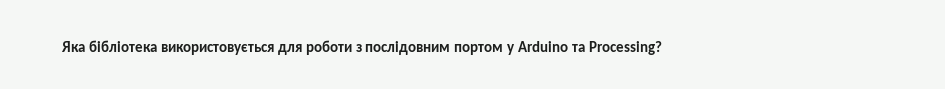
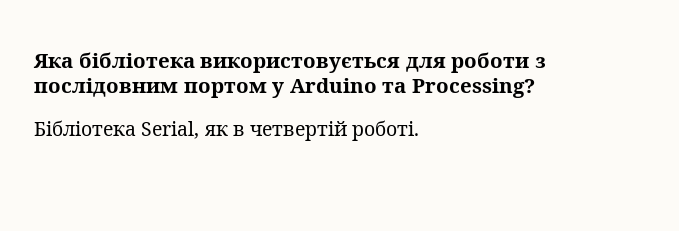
+ Бібліотека Serial, як в четвертій роботі.

